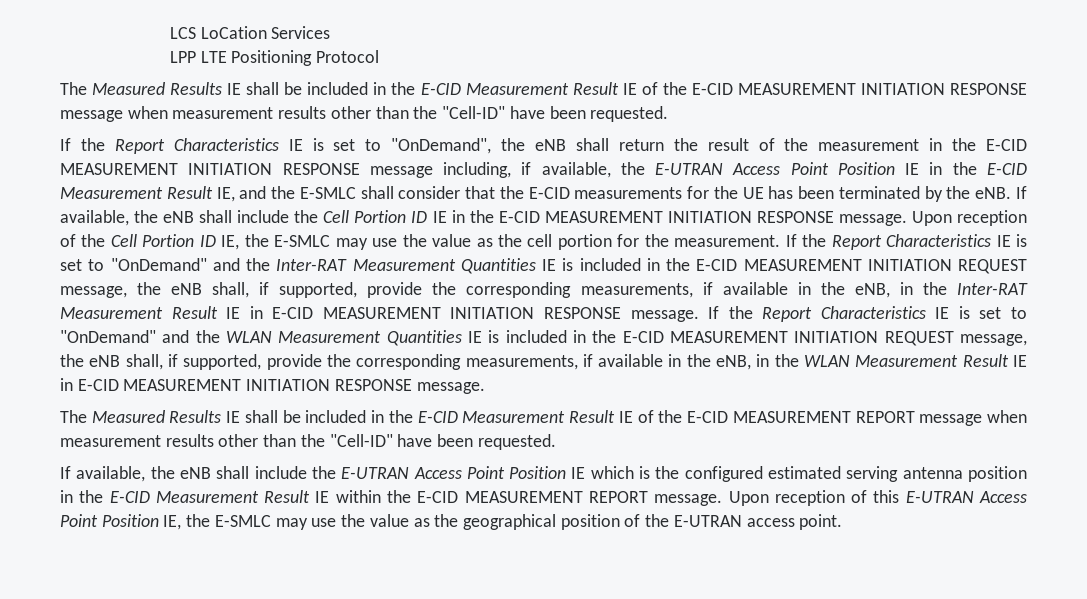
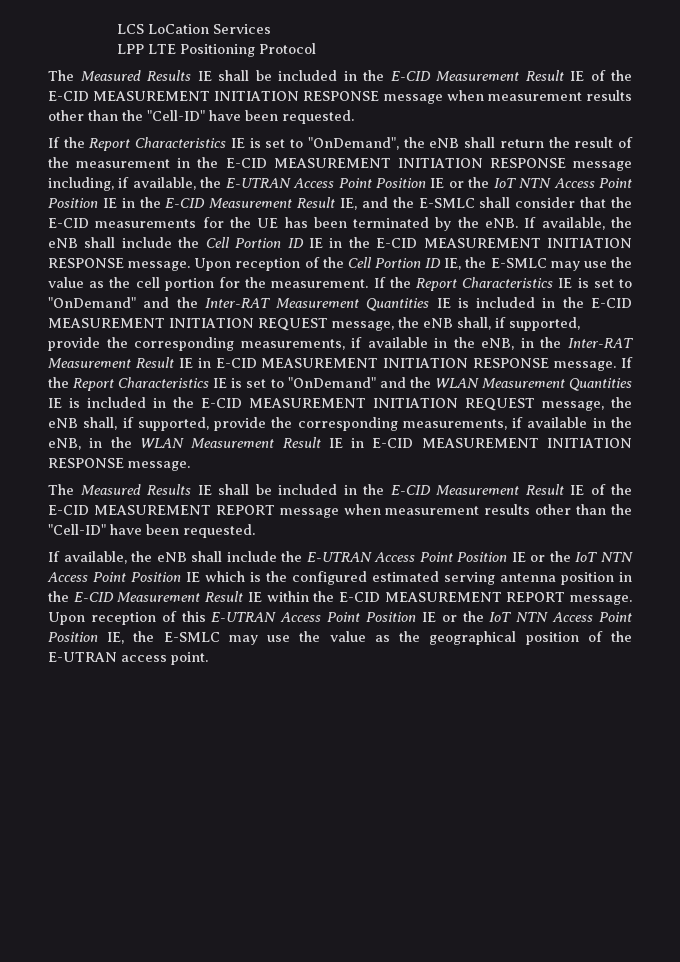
- If the Report Characteristics IE is set to "OnDemand", the eNB shall return the result of the measurement in the E-CID MEASUREMENT INITIATION RESPONSE message including, if available, the E-UTRAN Access Point Position IE in the E-CID Measurement Result IE, and the E-SMLC shall consider that the E-CID measurements for the UE has been terminated by the eNB.
+ If the Report Characteristics IE is set to "OnDemand", the eNB shall return the result of the measurement in the E-CID MEASUREMENT INITIATION RESPONSE message including, if available, the E-UTRAN Access Point Position IE or the IoT NTN Access Point Position IE in the E-CID Measurement Result IE, and the E-SMLC shall consider that the E-CID measurements for the UE has been terminated by the eNB.
- If available, the eNB shall include the E-UTRAN Access Point Position IE which is the configured estimated serving antenna position in the E-CID Measurement Result IE within the E-CID MEASUREMENT REPORT message.
+ If available, the eNB shall include the E-UTRAN Access Point Position IE or the IoT NTN Access Point Position IE which is the configured estimated serving antenna position in the E-CID Measurement Result IE within the E-CID MEASUREMENT REPORT message.
- Upon reception of this E-UTRAN Access Point Position IE, the E-SMLC may use the value as the geographical position of the E-UTRAN access point.
+ Upon reception of this E-UTRAN Access Point Position IE or the IoT NTN Access Point Position IE, the E-SMLC may use the value as the geographical position of the E-UTRAN access point.

